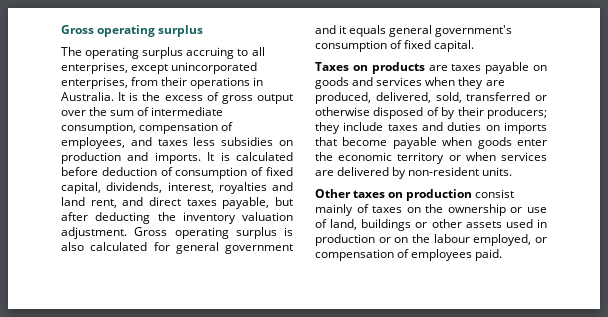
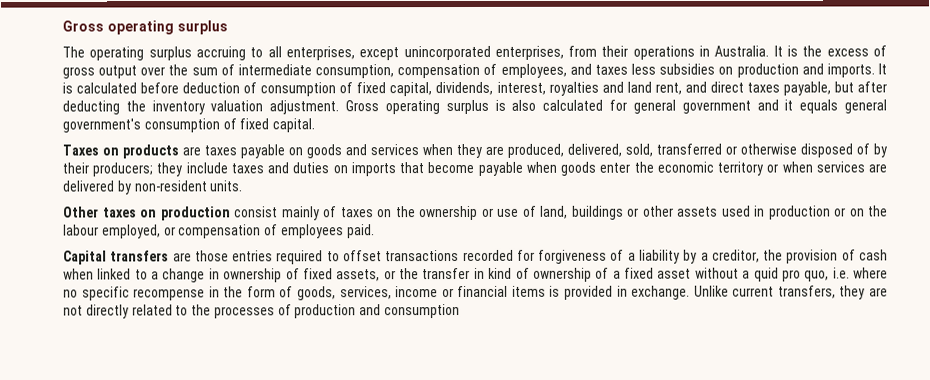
+ Capital transfers are those entries required to offset transactions recorded for forgiveness of a liability by a creditor, the provision of cash when linked to a change in ownership of fixed assets, or the transfer in kind of ownership of a fixed asset without a quid pro quo, i.e. where no specific recompense in the form of goods, services, income or financial items is provided in exchange. Unlike current transfers, they are not directly related to the processes of production and consumption

